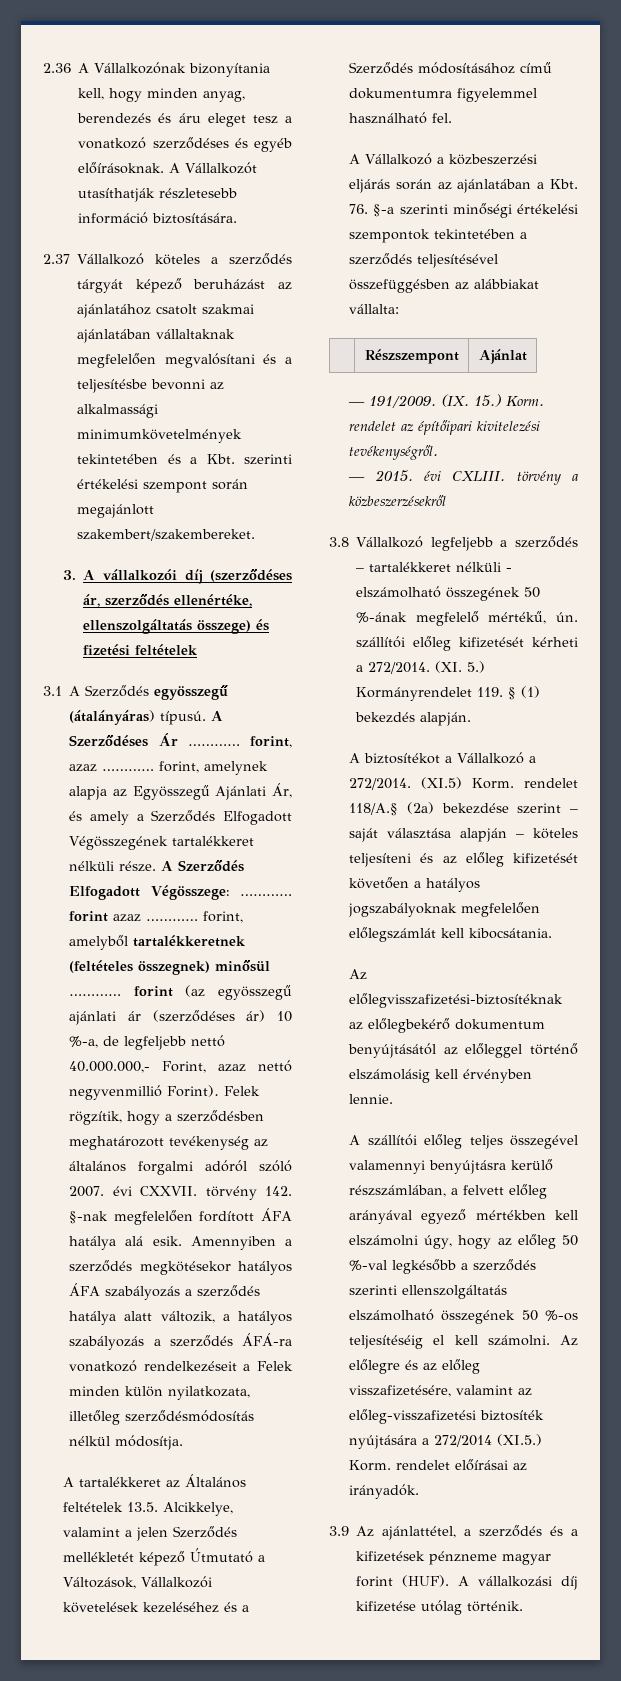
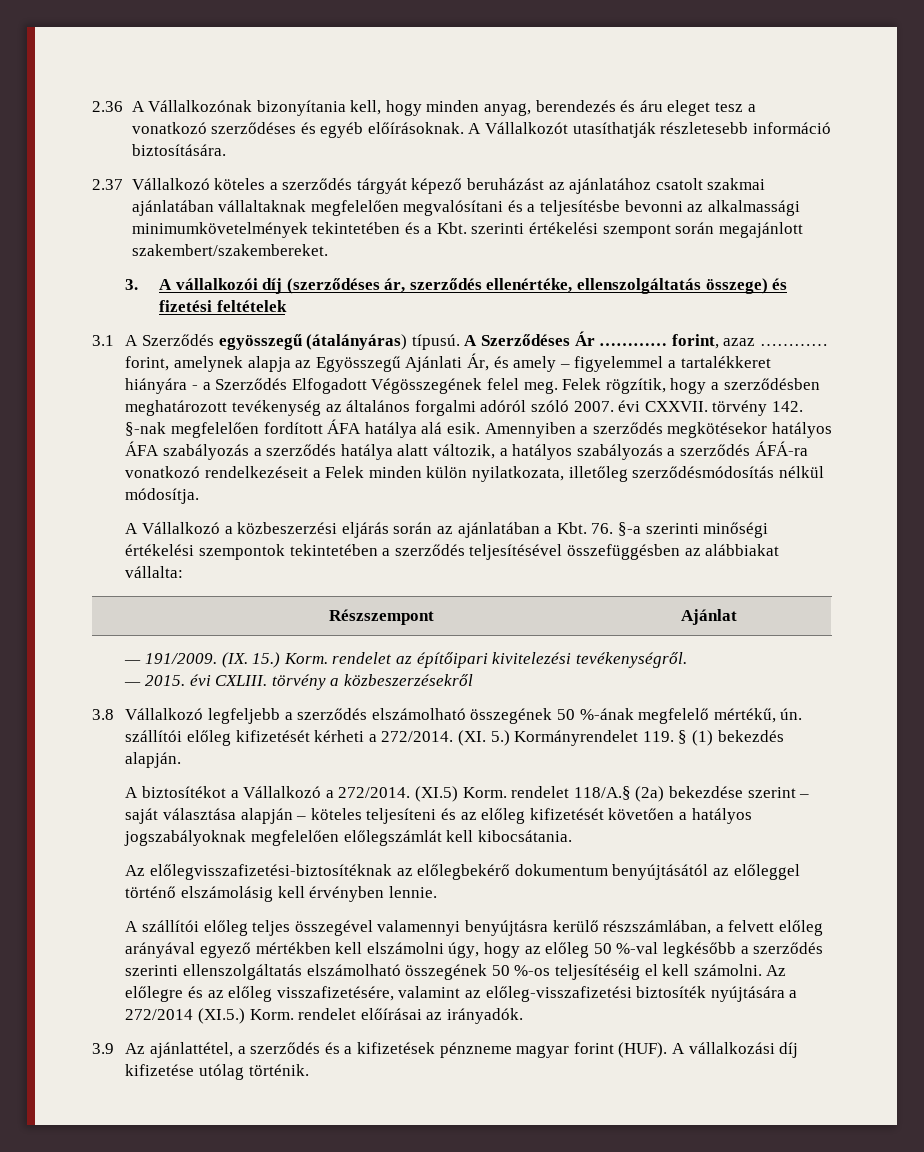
- A Szerződéses Ár ………… forint, azaz ………… forint, amelynek alapja az Egyösszegű Ajánlati Ár, és amely a Szerződés Elfogadott Végösszegének tartalékkeret nélküli része. A Szerződés Elfogadott Végösszege: ………… forint azaz ………… forint, amelyből tartalékkeretnek (feltételes összegnek) minősül ………… forint (az egyösszegű ajánlati ár (szerződéses ár) 10 %-a, de legfeljebb nettó 40.000.000,- Forint, azaz nettó negyvenmillió Forint).
+ A Szerződéses Ár ………… forint, azaz ………… forint, amelynek alapja az Egyösszegű Ajánlati Ár, és amely – figyelemmel a tartalékkeret hiányára - a Szerződés Elfogadott Végösszegének felel meg.
- A tartalékkeret az Általános feltételek 13.5. Alcikkelye, valamint a jelen Szerződés mellékletét képező Útmutató a Változások, Vállalkozói követelések kezeléséhez és a Szerződés módosításához című dokumentumra figyelemmel használható fel.
- 3.8 Vállalkozó legfeljebb a szerződés – tartalékkeret nélküli - elszámolható összegének 50 %-ának megfelelő mértékű, ún. szállítói előleg kifizetését kérheti a 272/2014.
+ 3.8 Vállalkozó legfeljebb a szerződés elszámolható összegének 50 %-ának megfelelő mértékű, ún. szállítói előleg kifizetését kérheti a 272/2014.

